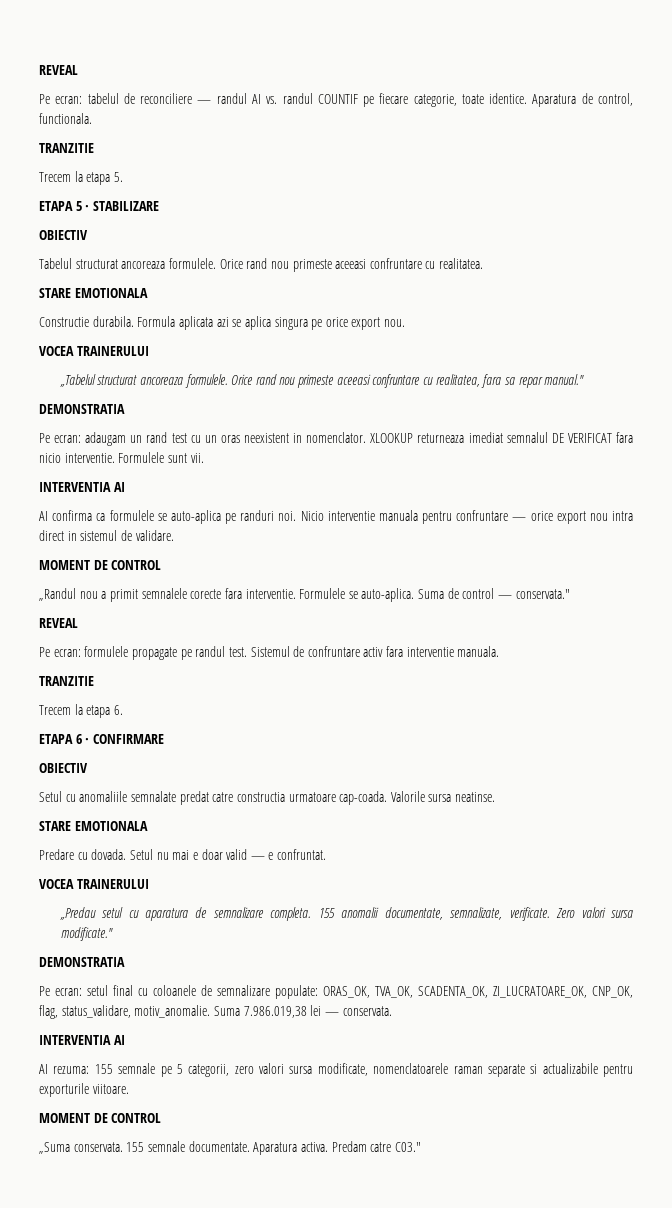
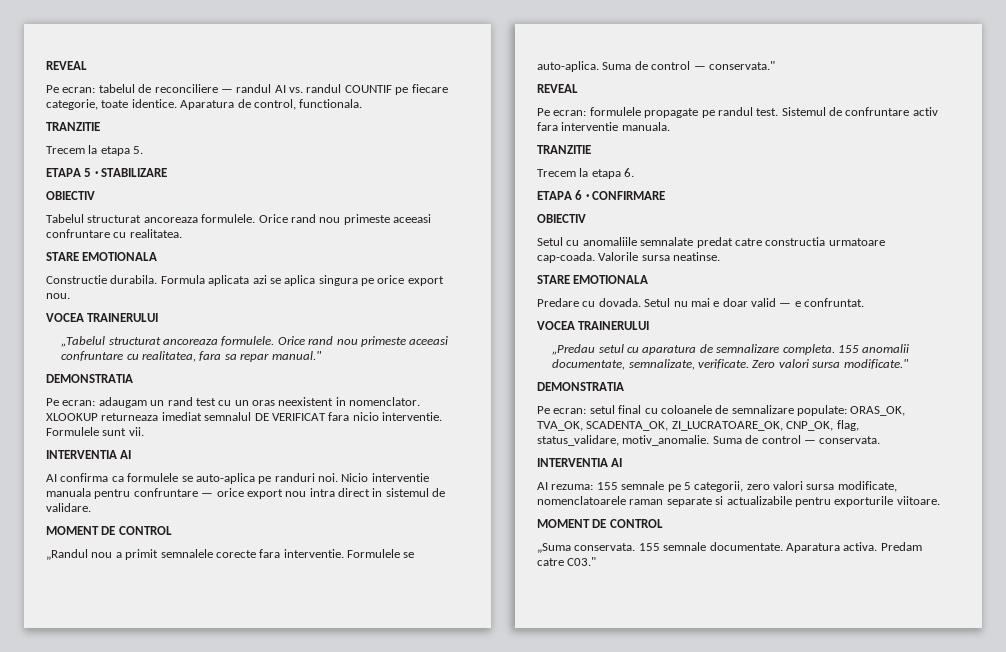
- Suma 7.986.019,38 lei — conservata.
+ Suma de control — conservata.

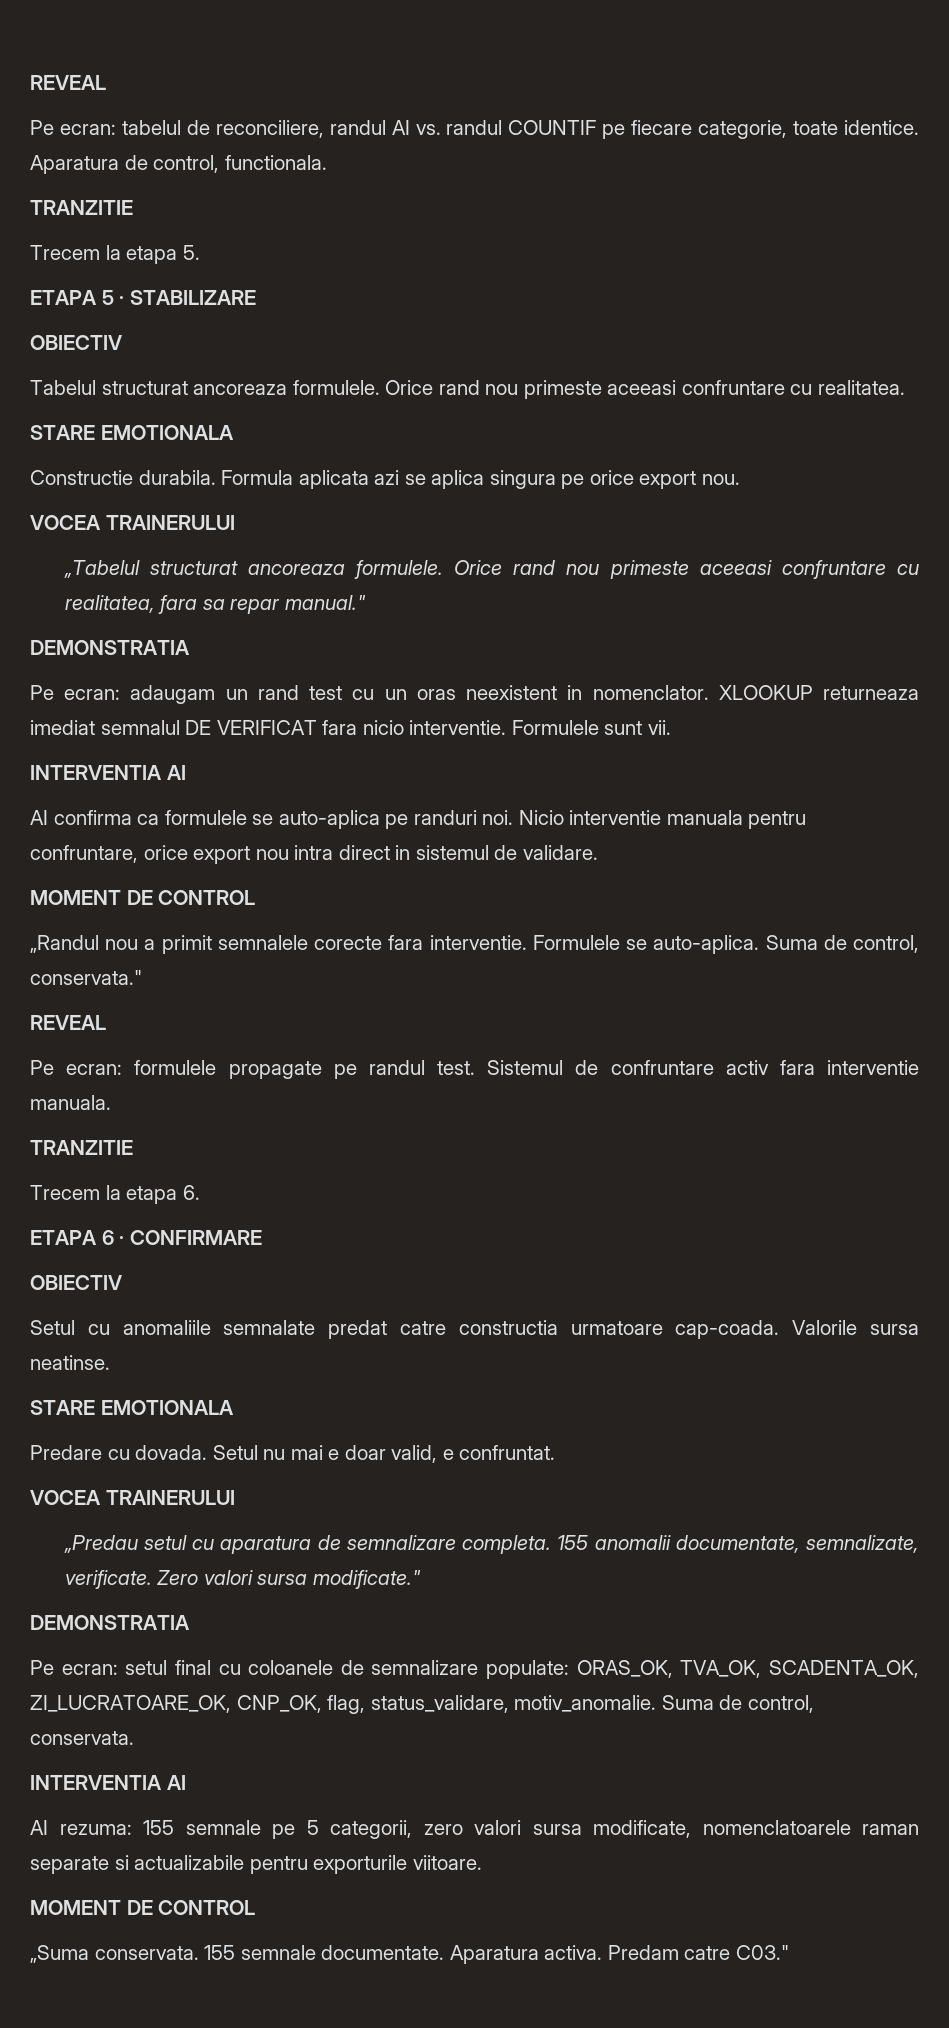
- Pe ecran: tabelul de reconciliere — randul AI vs. randul COUNTIF pe fiecare categorie, toate identice.
+ Pe ecran: tabelul de reconciliere, randul AI vs. randul COUNTIF pe fiecare categorie, toate identice.
- Nicio interventie manuala pentru confruntare — orice export nou intra direct in sistemul de validare.
+ Nicio interventie manuala pentru confruntare, orice export nou intra direct in sistemul de validare.
- Suma de control — conservata."
+ Suma de control, conservata."
- Setul nu mai e doar valid — e confruntat.
+ Setul nu mai e doar valid, e confruntat.
- Suma de control — conservata.
+ Suma de control, conservata.

